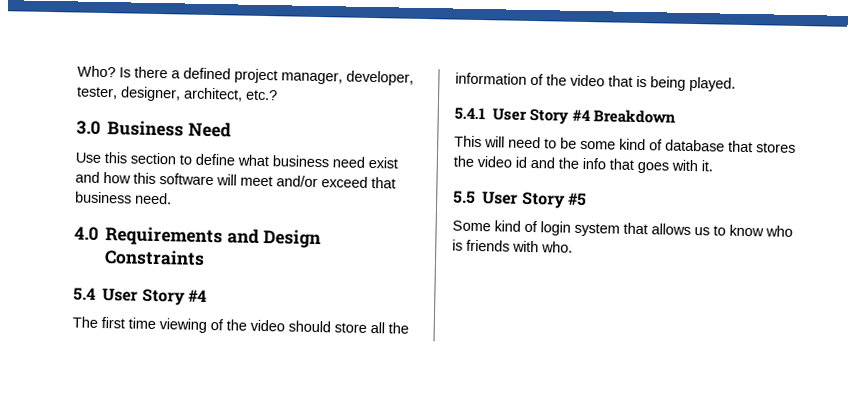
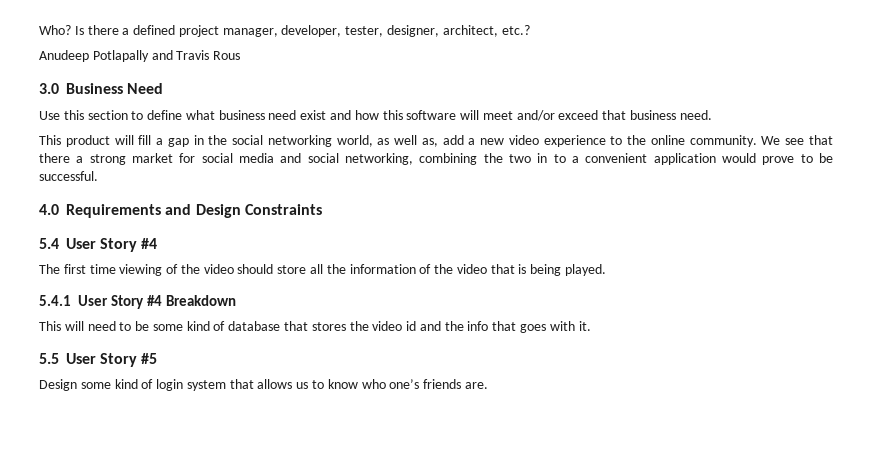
+ Anudeep Potlapally and Travis Rous
+ This product will fill a gap in the social networking world, as well as, add a new video experience to the online community. We see that there a strong market for social media and social networking, combining the two in to a convenient application would prove to be successful.
- Some kind of login system that allows us to know who is friends with who.
+ Design some kind of login system that allows us to know who one’s friends are.

